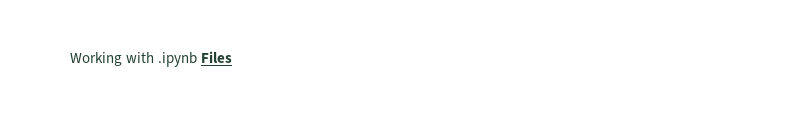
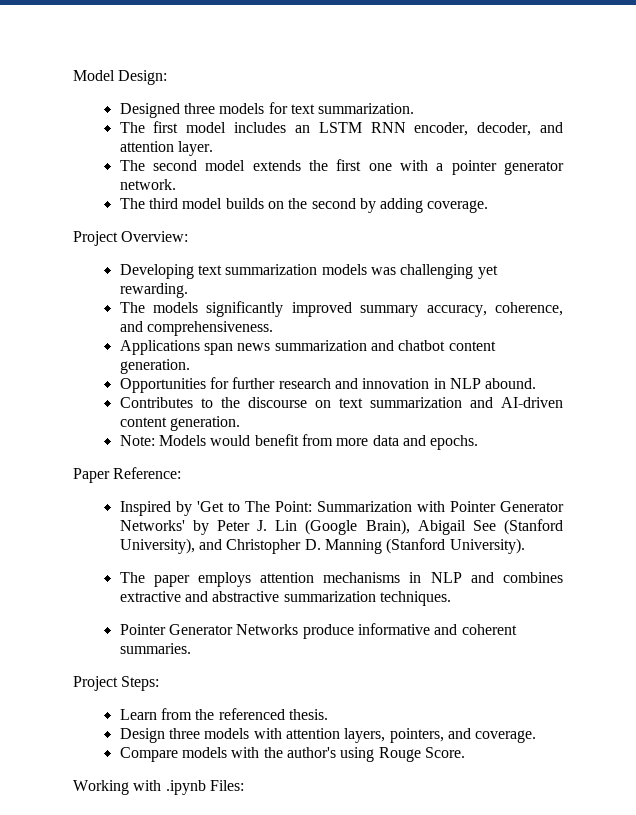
+ Model Design:
+ Designed three models for text summarization.
+ The first model includes an LSTM RNN encoder, decoder, and attention layer.
+ The second model extends the first one with a pointer generator network.
+ The third model builds on the second by adding coverage.
+ Project Overview:
+ Developing text summarization models was challenging yet rewarding.
+ The models significantly improved summary accuracy, coherence, and comprehensiveness.
+ Applications span news summarization and chatbot content generation.
+ Opportunities for further research and innovation in NLP abound.
+ Contributes to the discourse on text summarization and AI-driven content generation.
+ Note: Models would benefit from more data and epochs.
+ Paper Reference:
+ Inspired by 'Get to The Point: Summarization with Pointer Generator Networks' by Peter J. Lin (Google Brain), Abigail See (Stanford University), and Christopher D. Manning (Stanford University).
+ The paper employs attention mechanisms in NLP and combines extractive and abstractive summarization techniques.
+ Pointer Generator Networks produce informative and coherent summaries.
+ Project Steps:
+ Learn from the referenced thesis.
+ Design three models with attention layers, pointers, and coverage.
+ Compare models with the author's using Rouge Score.
- Working with .ipynb Files
+ Working with .ipynb Files:

